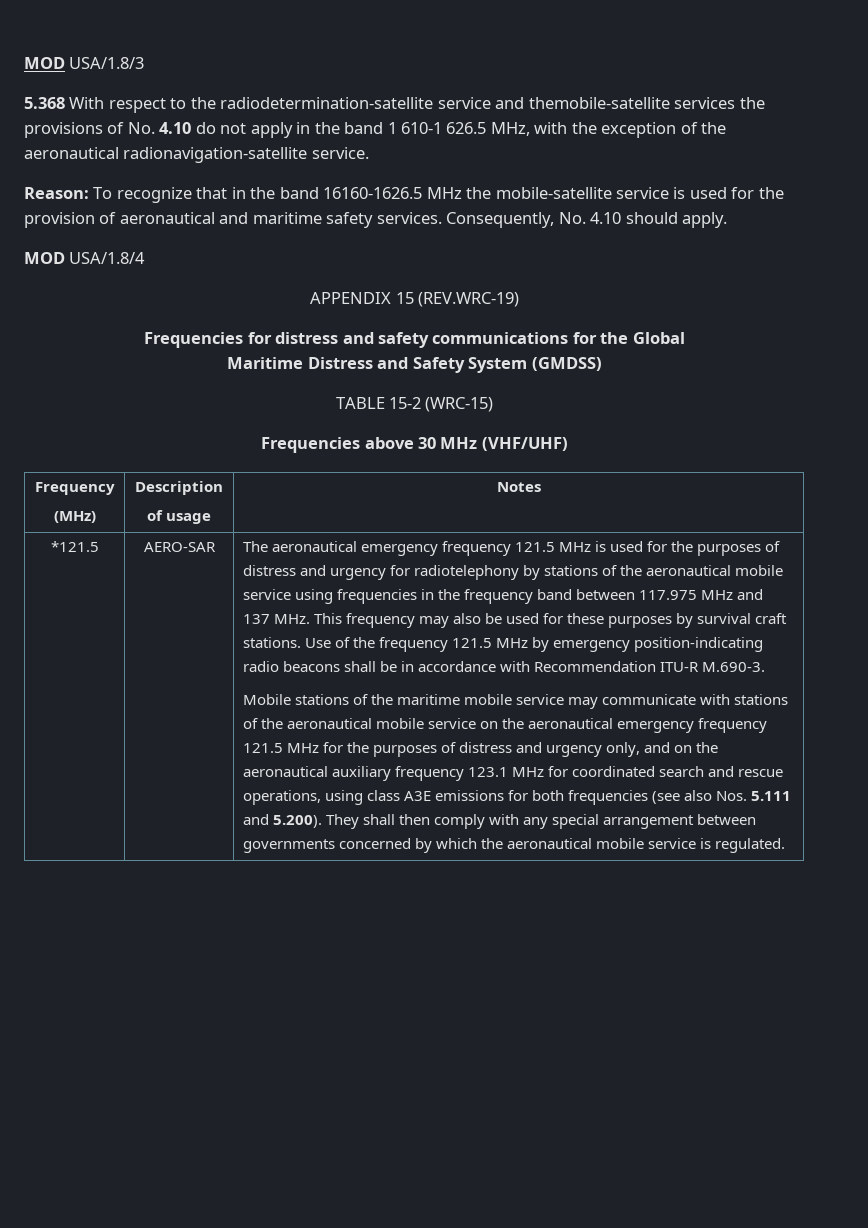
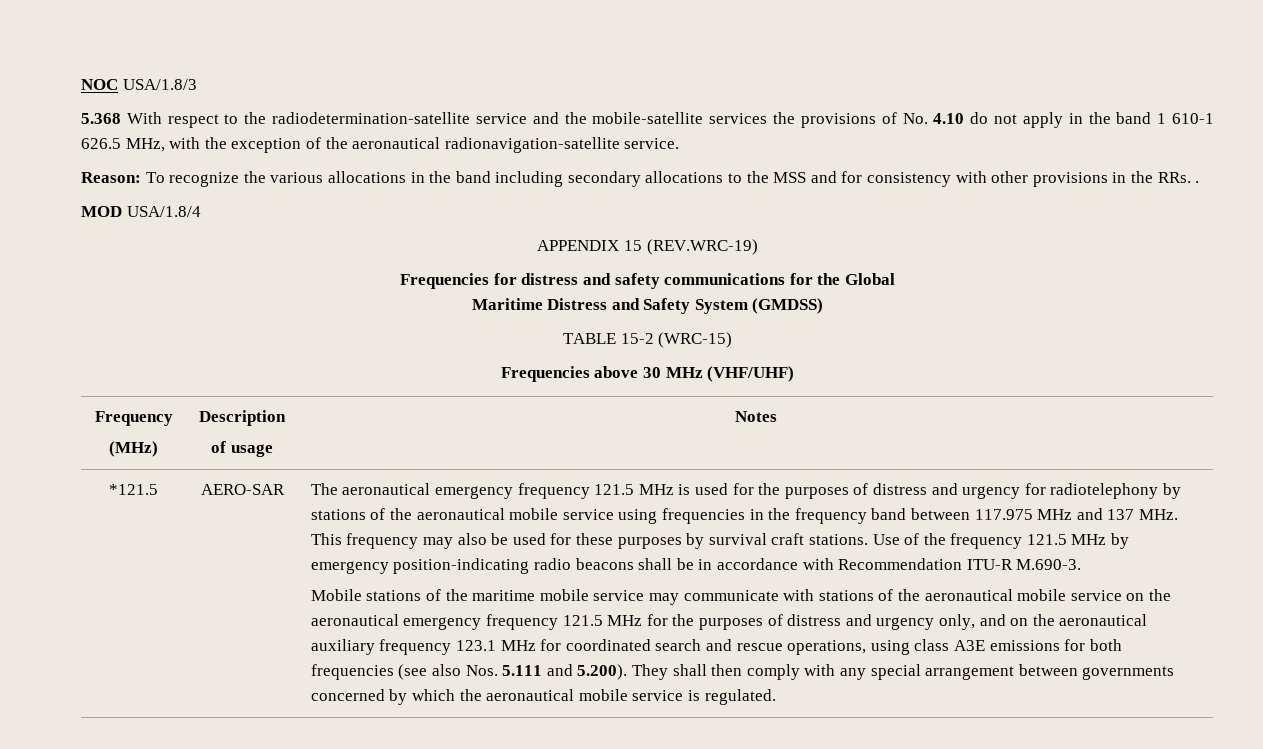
- MOD USA/1.8/3
+ NOC USA/1.8/3
- 5.368 With respect to the radiodetermination-satellite service and themobile-satellite services the provisions of No. 4.10 do not apply in the band 1 610-1 626.5 MHz, with the exception of the aeronautical radionavigation-satellite service.
+ 5.368 With respect to the radiodetermination-satellite service and the mobile-satellite services the provisions of No. 4.10 do not apply in the band 1 610-1 626.5 MHz, with the exception of the aeronautical radionavigation-satellite service.
- Reason: To recognize that in the band 16160-1626.5 MHz the mobile-satellite service is used for the provision of aeronautical and maritime safety services. Consequently, No. 4.10 should apply.
+ Reason: To recognize the various allocations in the band including secondary allocations to the MSS and for consistency with other provisions in the RRs. .

